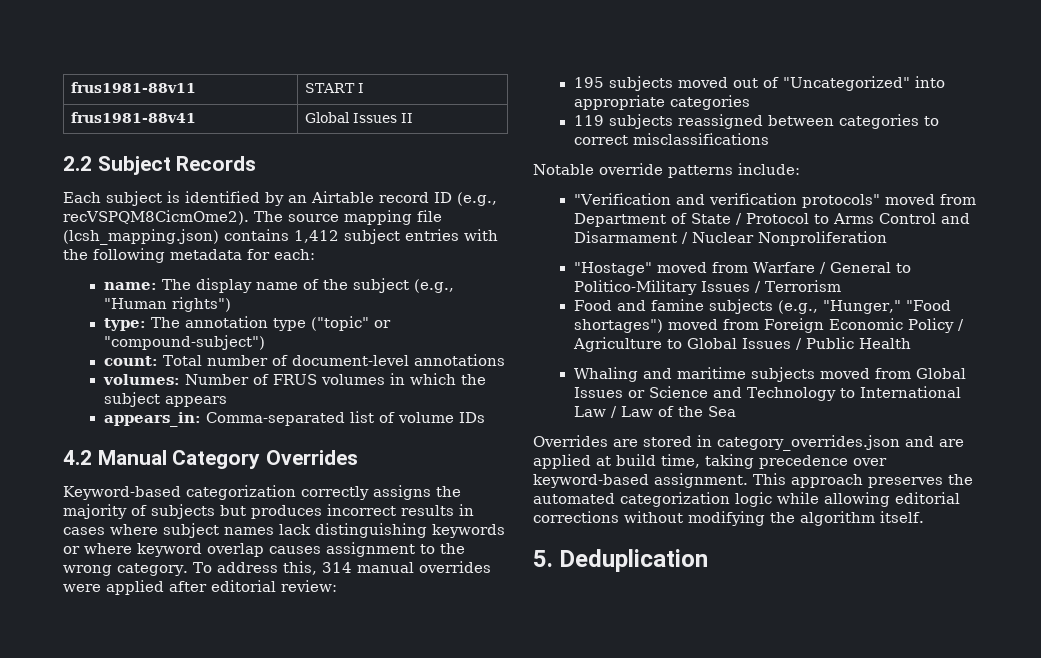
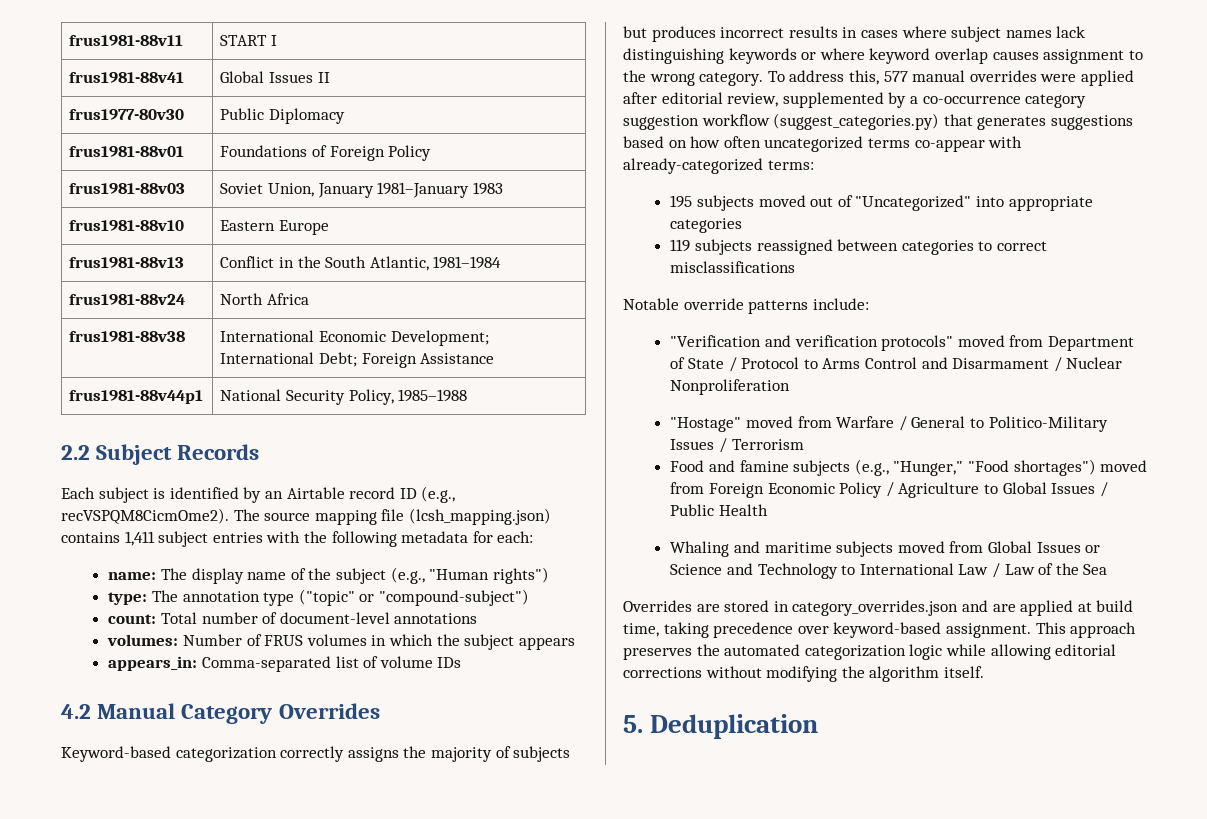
+ frus1977-80v30 | Public Diplomacy
+ frus1981-88v01 | Foundations of Foreign Policy
+ frus1981-88v03 | Soviet Union, January 1981–January 1983
+ frus1981-88v10 | Eastern Europe
+ frus1981-88v13 | Conflict in the South Atlantic, 1981–1984
+ frus1981-88v24 | North Africa
+ frus1981-88v38 | International Economic Development; International Debt; Foreign Assistance
+ frus1981-88v44p1 | National Security Policy, 1985–1988
- The source mapping file (lcsh_mapping.json) contains 1,412 subject entries with the following metadata for each:
+ The source mapping file (lcsh_mapping.json) contains 1,411 subject entries with the following metadata for each:
- To address this, 314 manual overrides were applied after editorial review:
+ To address this, 577 manual overrides were applied after editorial review, supplemented by a co-occurrence category suggestion workflow (suggest_categories.py) that generates suggestions based on how often uncategorized terms co-appear with already-categorized terms:

